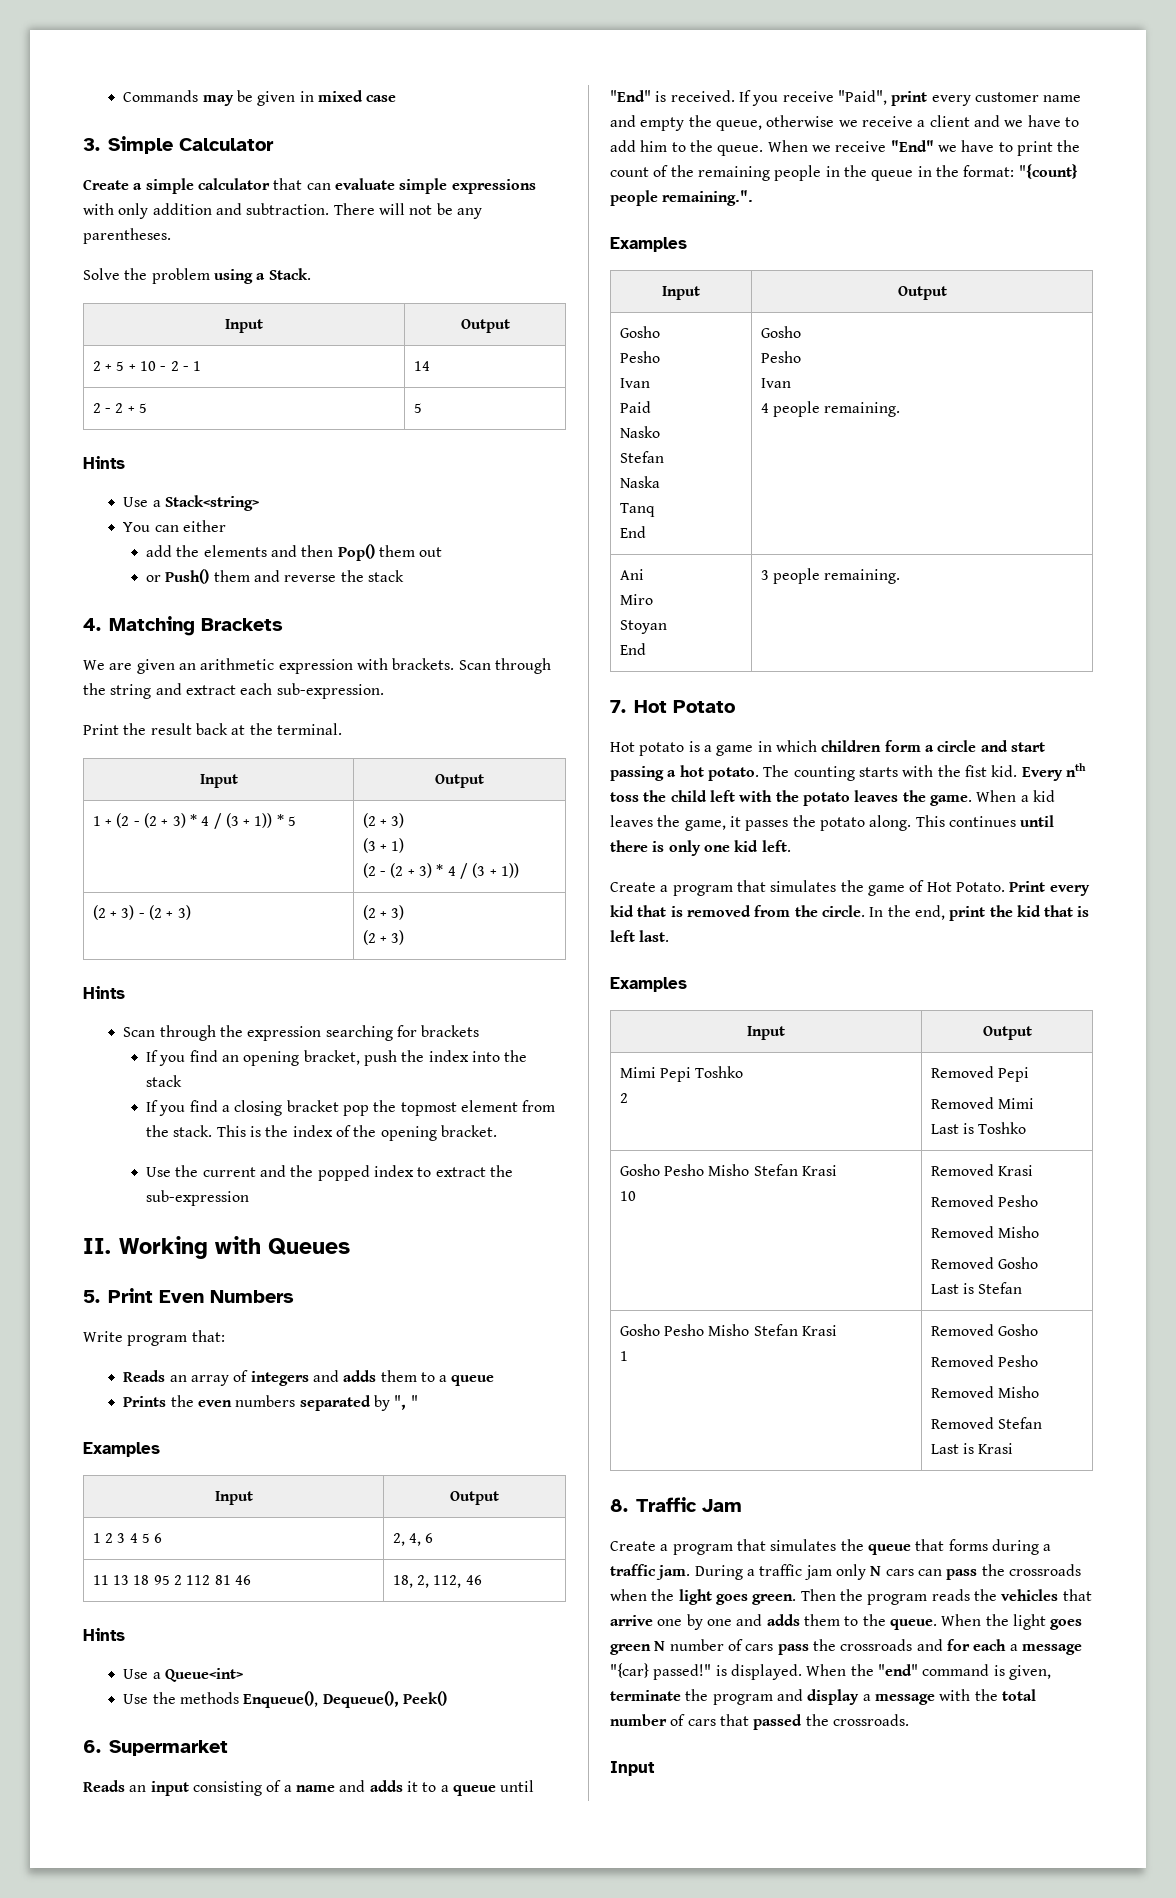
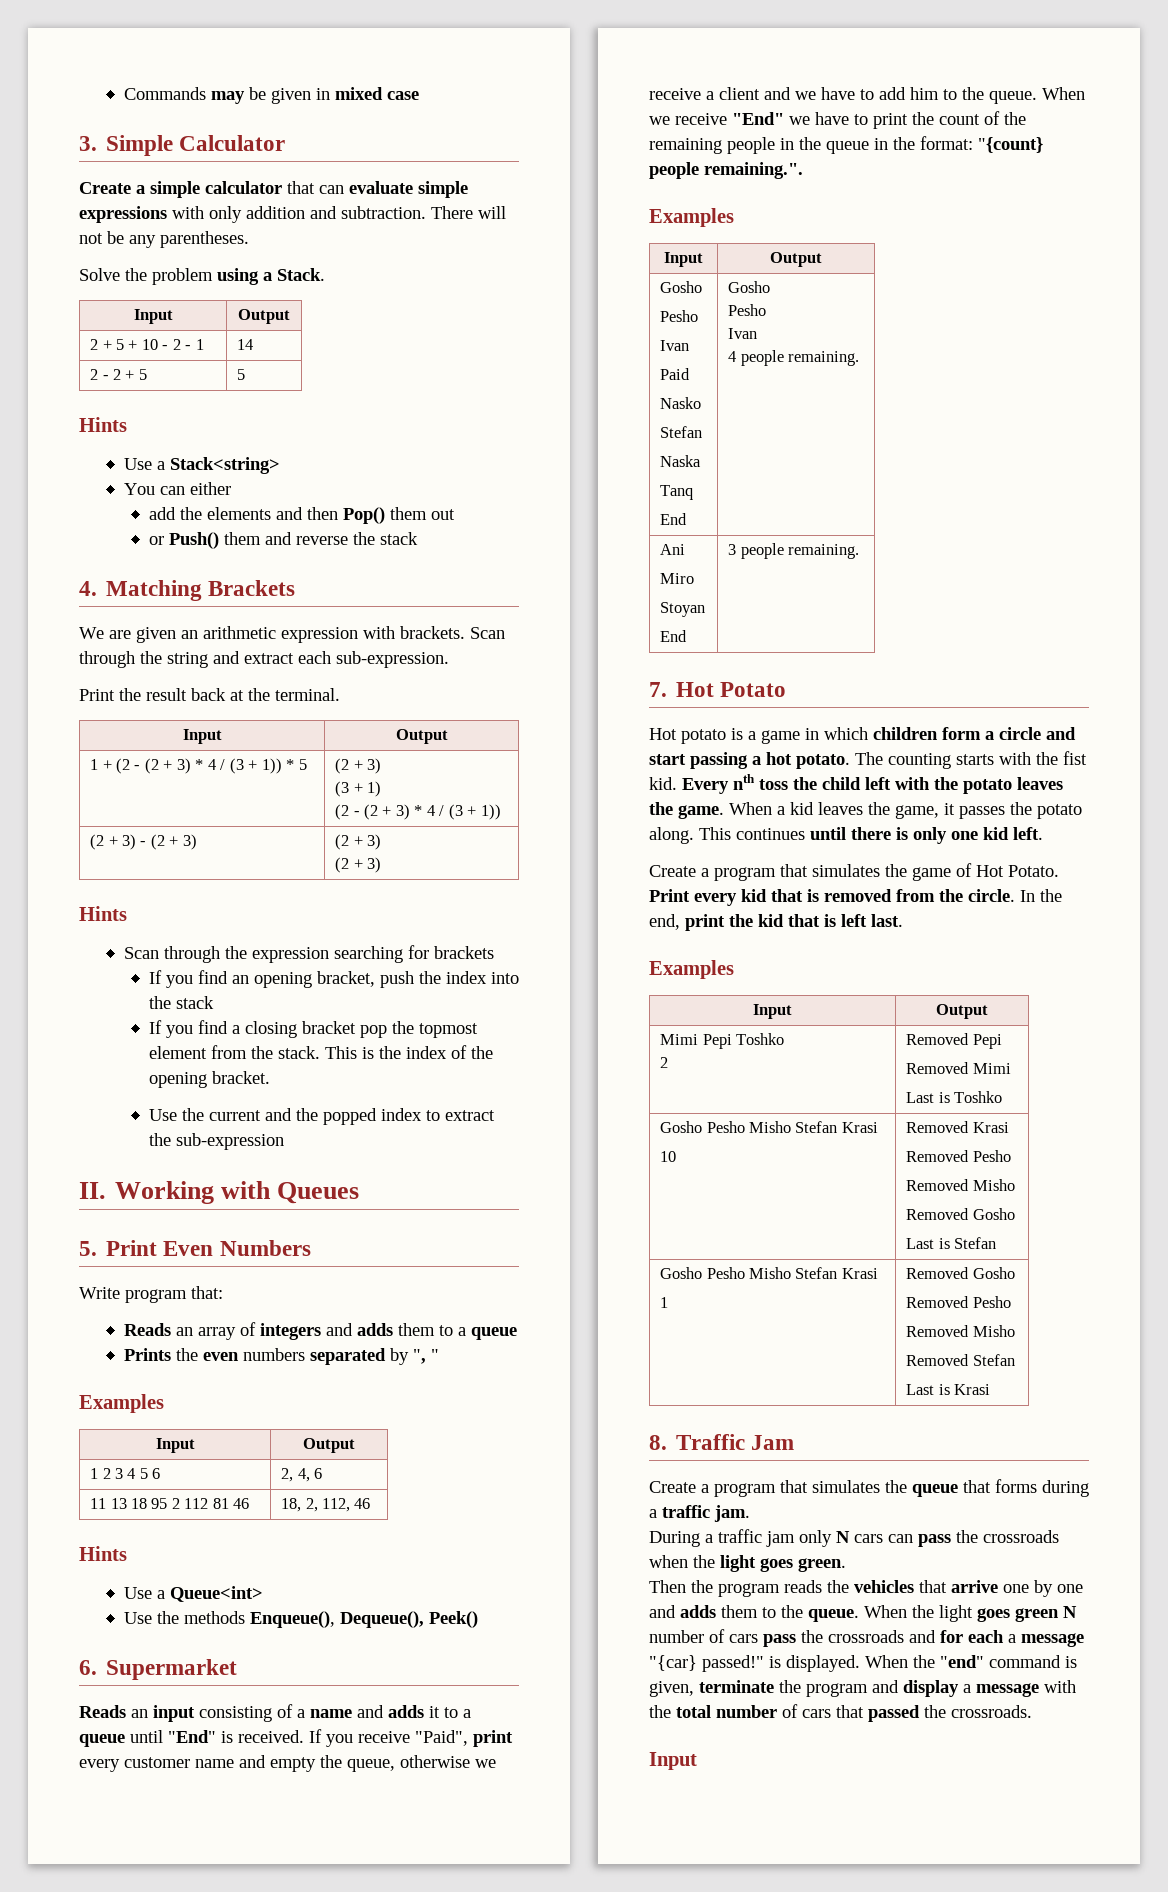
- Create a program that simulates the queue that forms during a traffic jam. During a traffic jam only N cars can pass the crossroads when the light goes green. Then the program reads the vehicles that arrive one by one and adds them to the queue.
+ Create a program that simulates the queue that forms during a traffic jam.
+ During a traffic jam only N cars can pass the crossroads when the light goes green.
+ Then the program reads the vehicles that arrive one by one and adds them to the queue.

